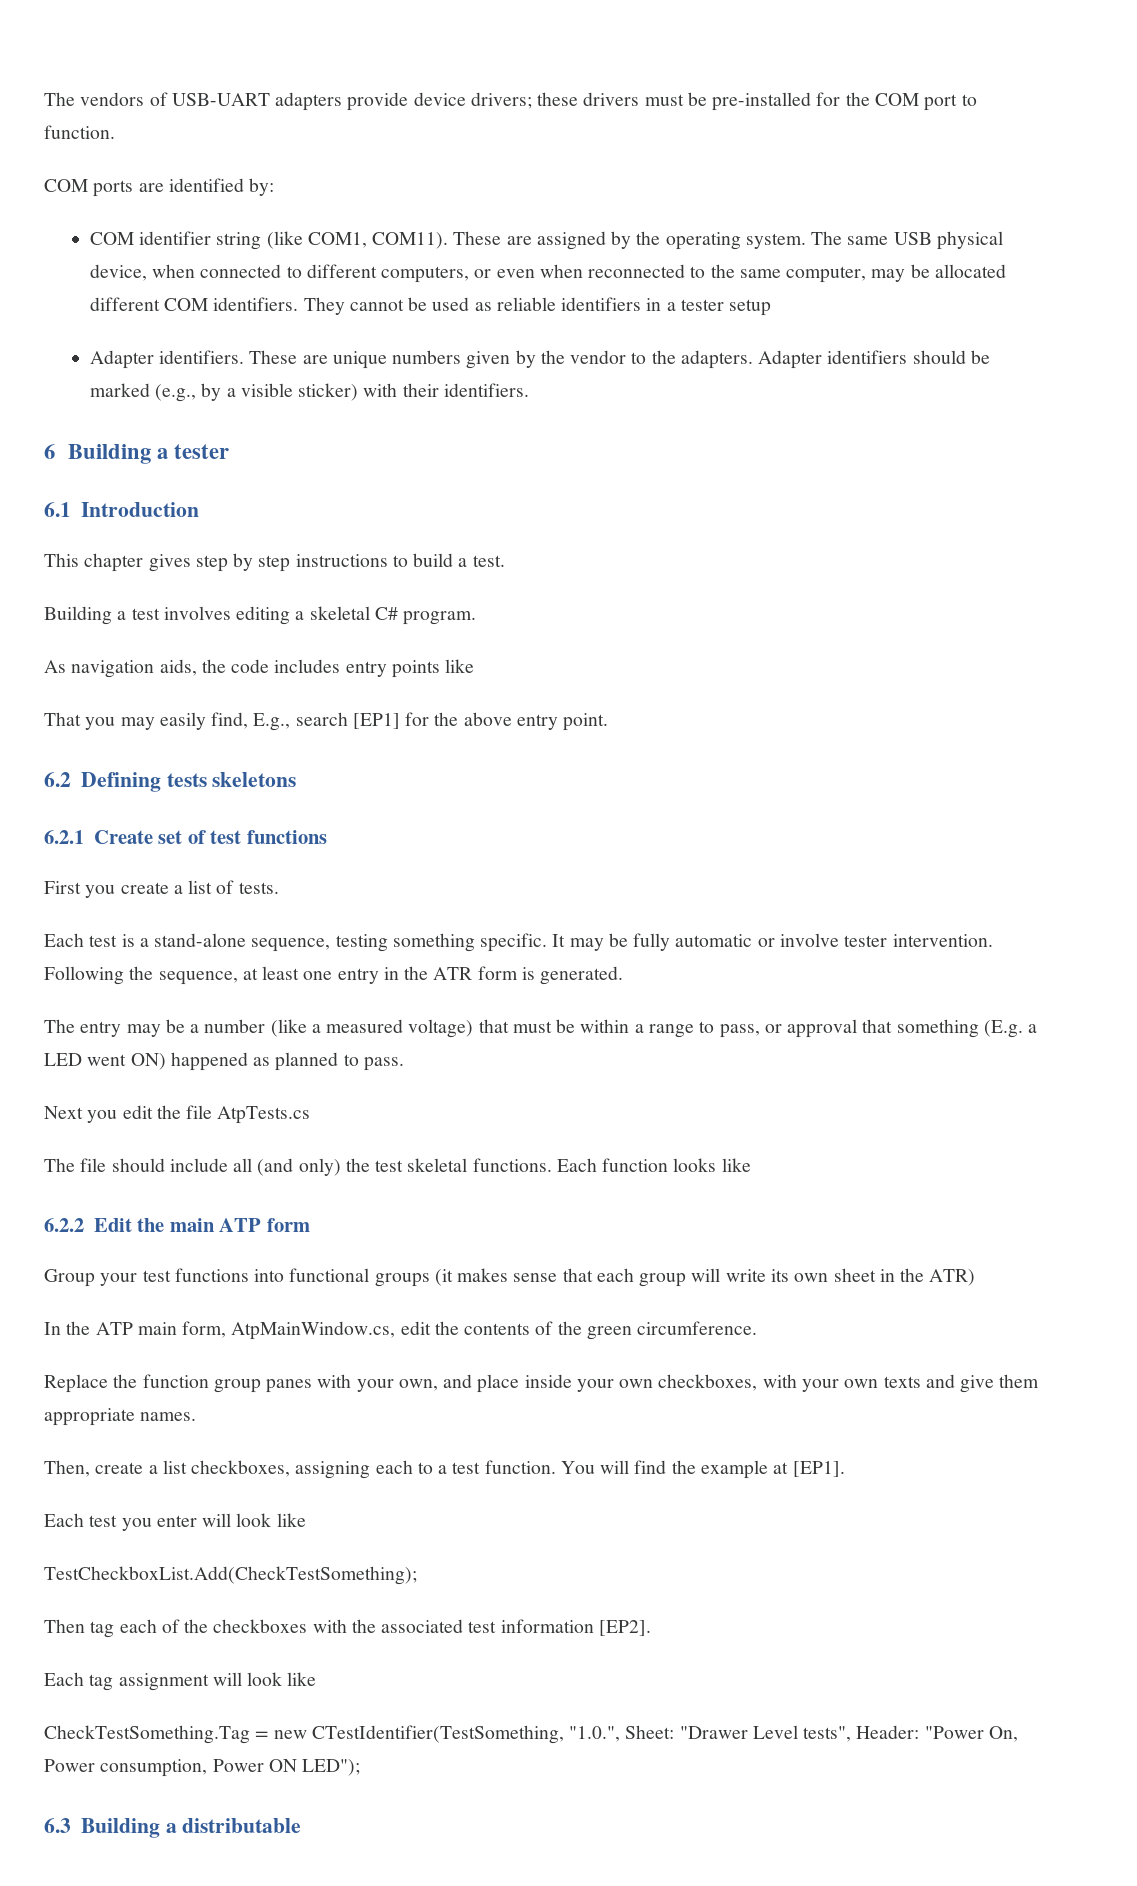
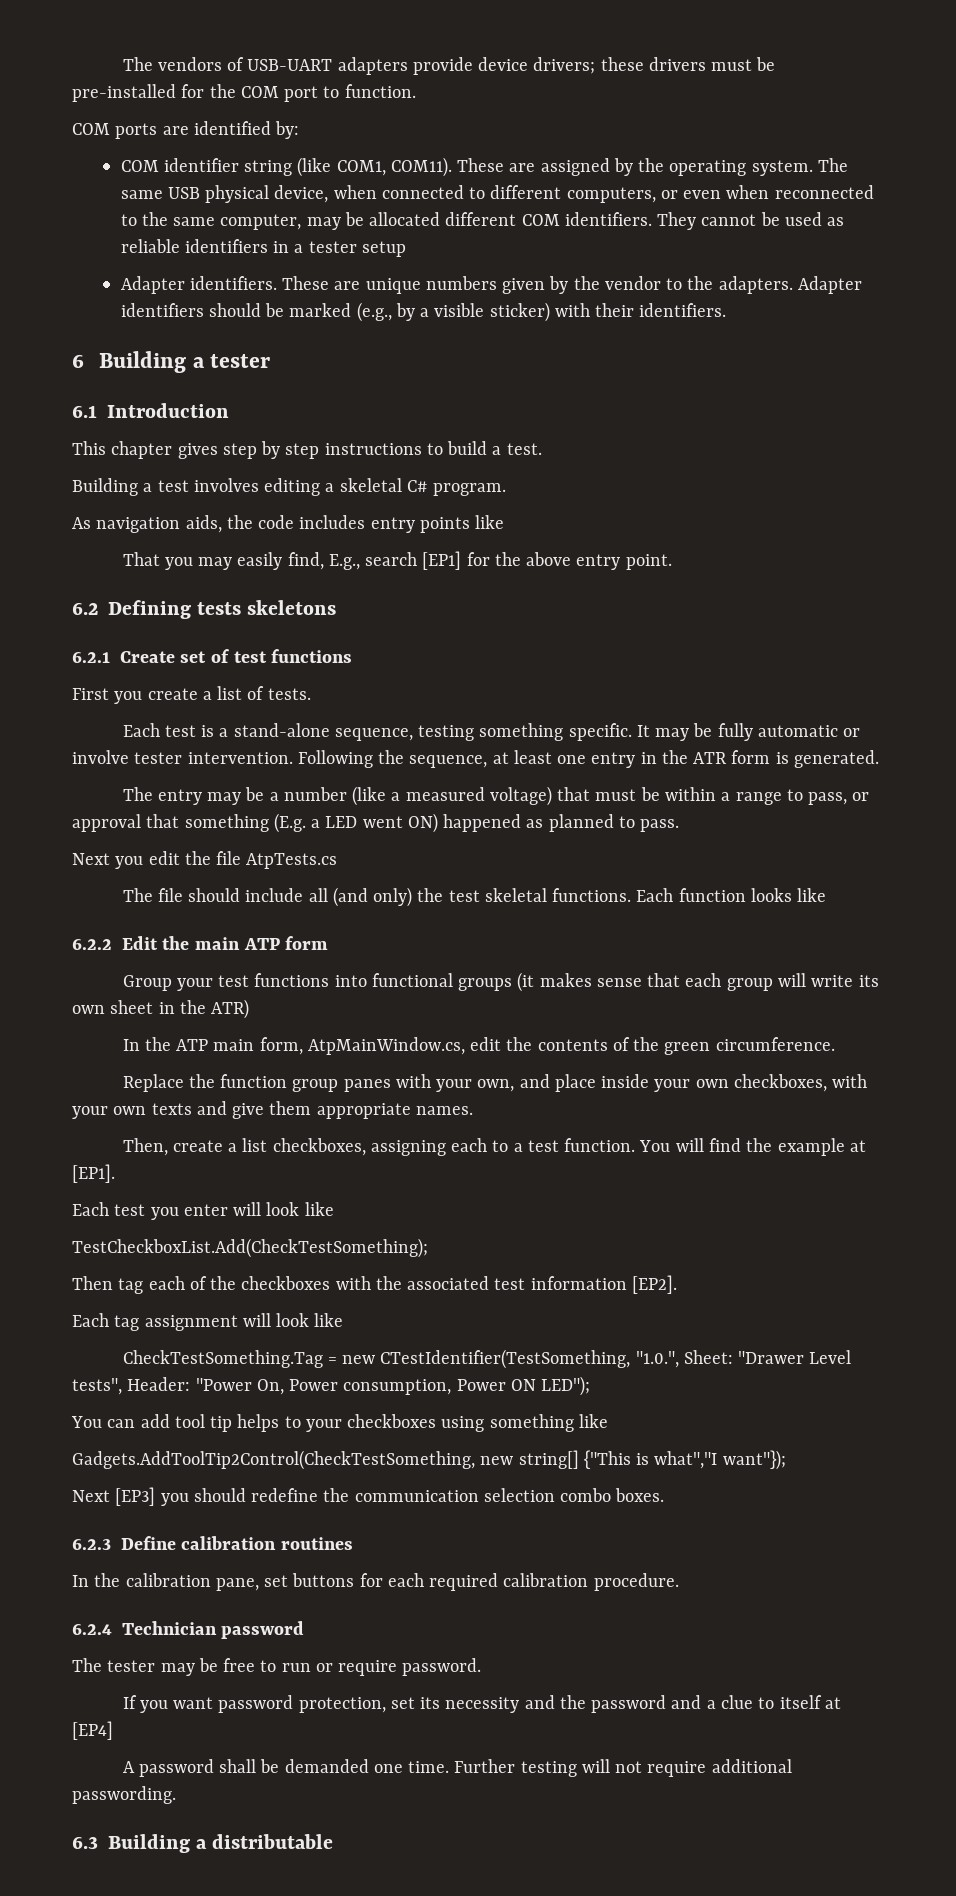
+ You can add tool tip helps to your checkboxes using something like
+ Gadgets.AddToolTip2Control(CheckTestSomething, new string[] {"This is what","I want"});
+ Next [EP3] you should redefine the communication selection combo boxes.
+ 6.2.3 Define calibration routines
+ In the calibration pane, set buttons for each required calibration procedure.
+ 6.2.4 Technician password
+ The tester may be free to run or require password.
+ If you want password protection, set its necessity and the password and a clue to itself at [EP4]
+ A password shall be demanded one time. Further testing will not require additional passwording.

